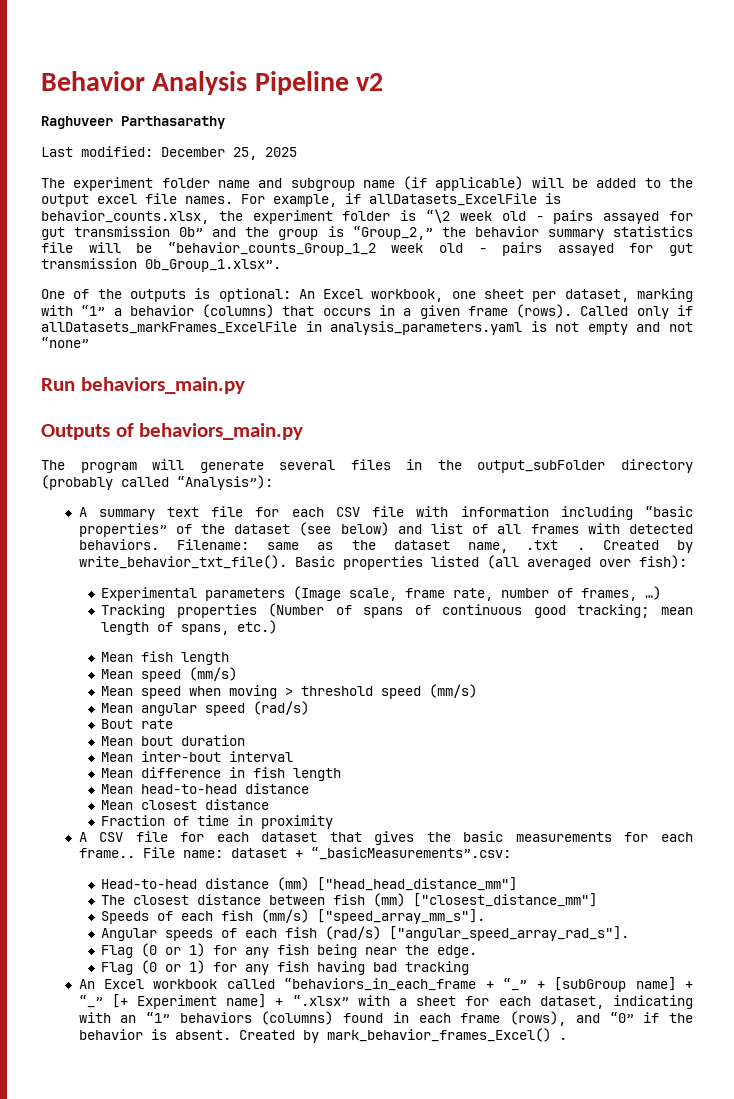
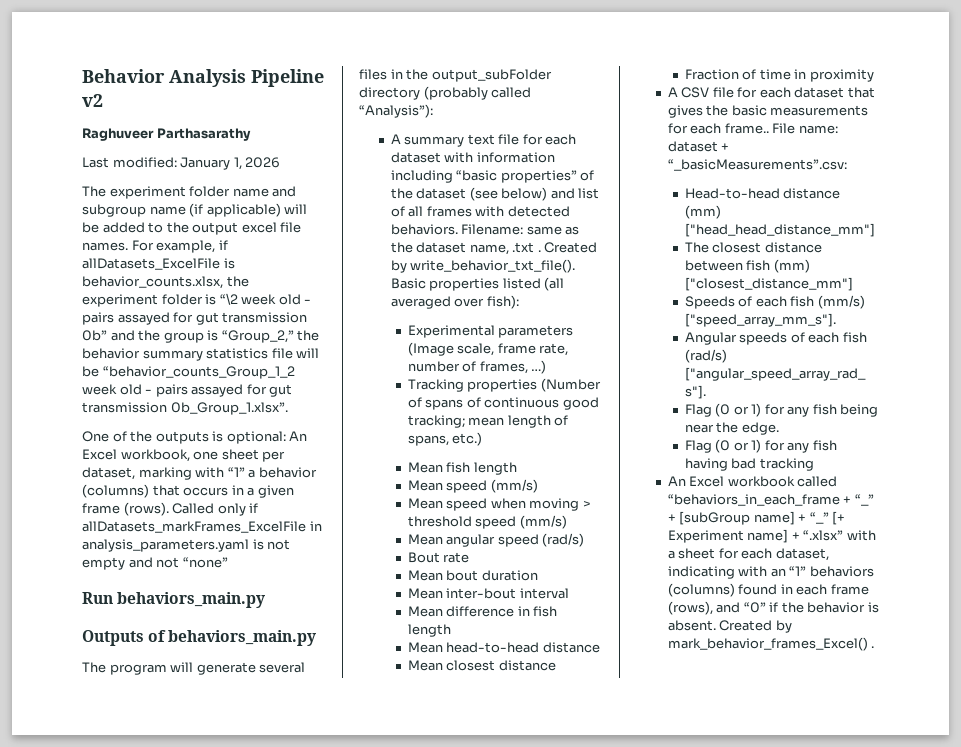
- Last modified: December 25, 2025
+ Last modified: January 1, 2026
- A summary text file for each CSV file with information including “basic properties” of the dataset (see below) and list of all frames with detected behaviors.
+ A summary text file for each dataset with information including “basic properties” of the dataset (see below) and list of all frames with detected behaviors.

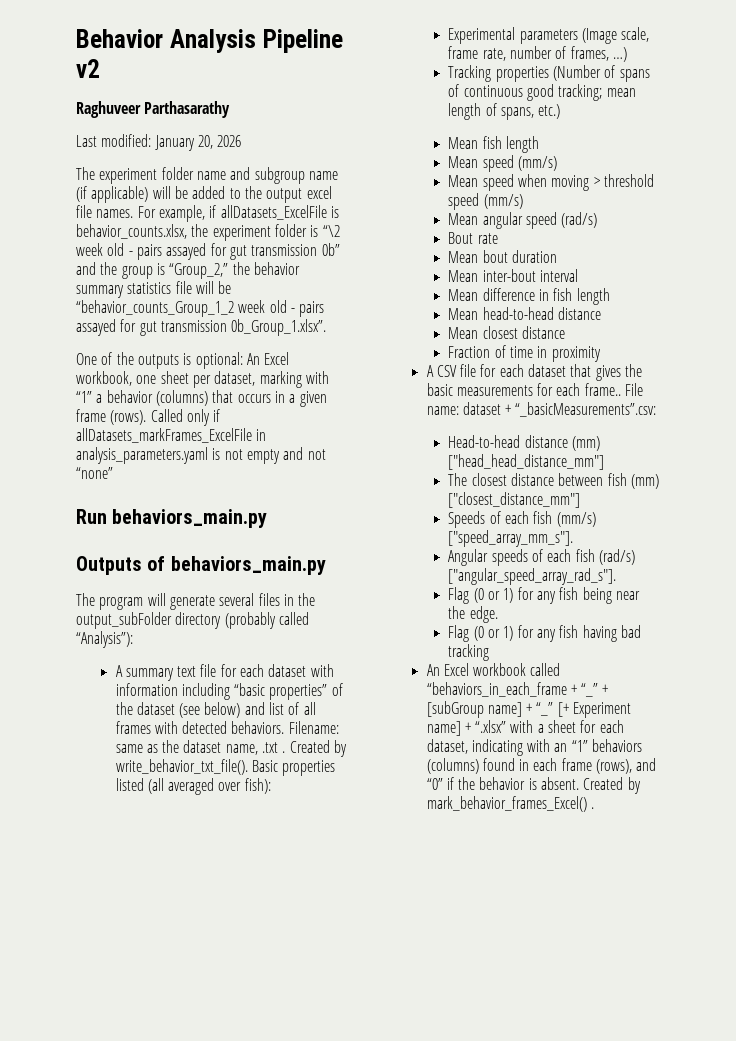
- Last modified: January 1, 2026
+ Last modified: January 20, 2026

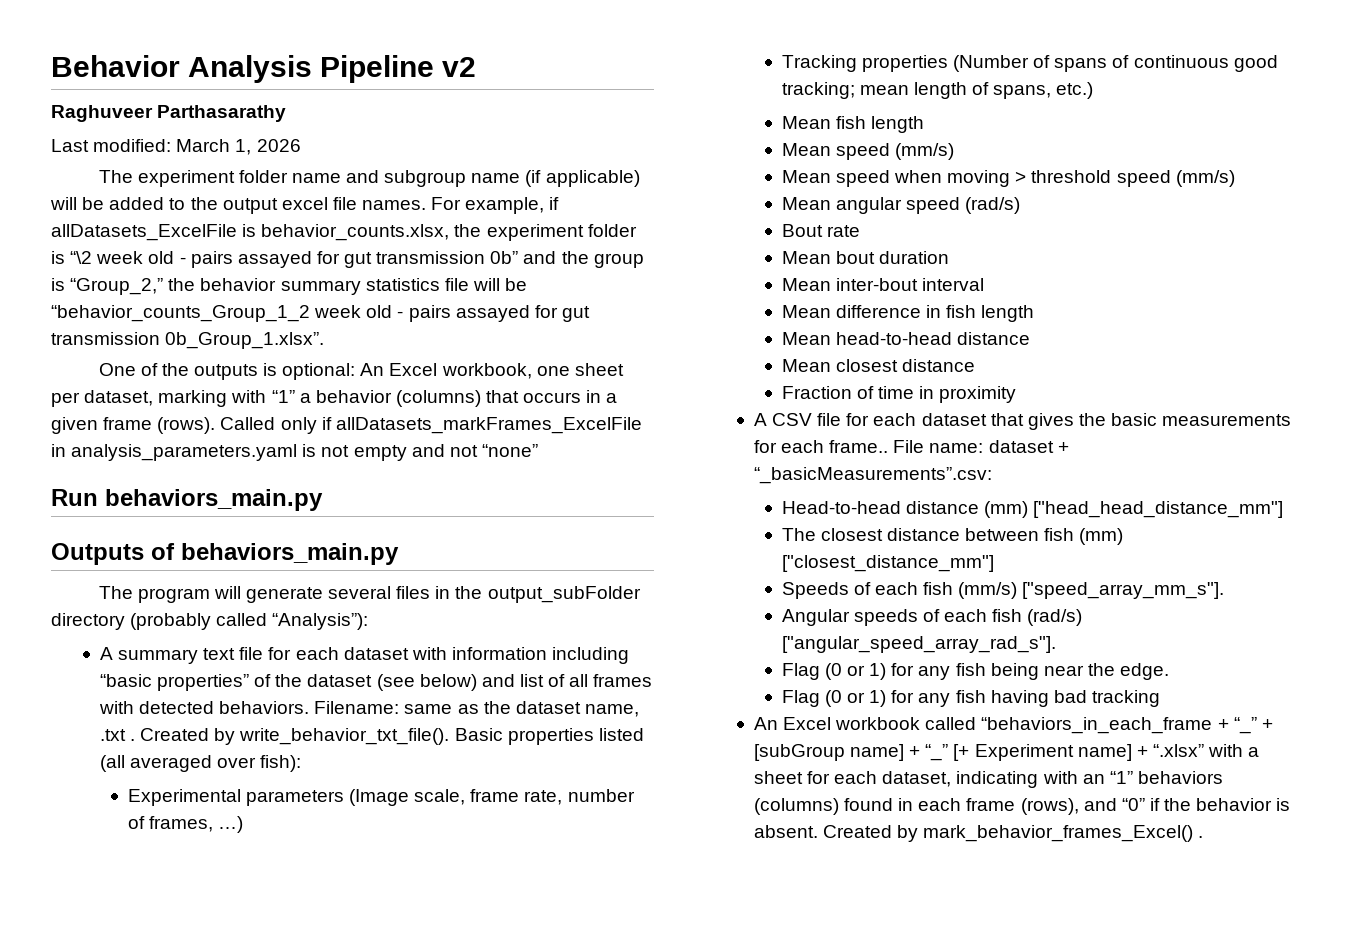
- Last modified: January 20, 2026
+ Last modified: March 1, 2026

